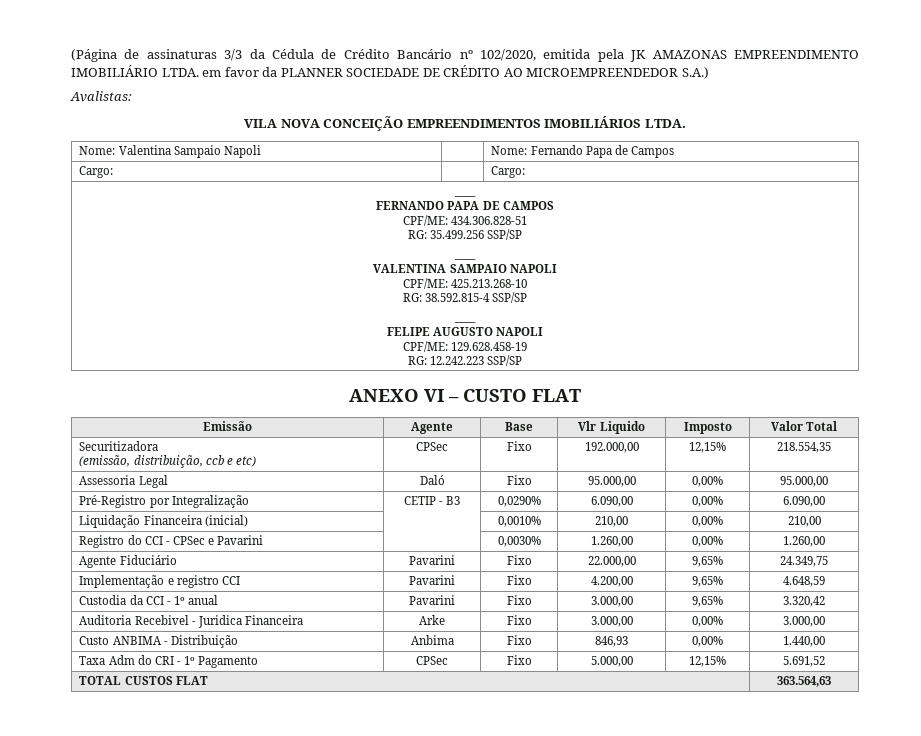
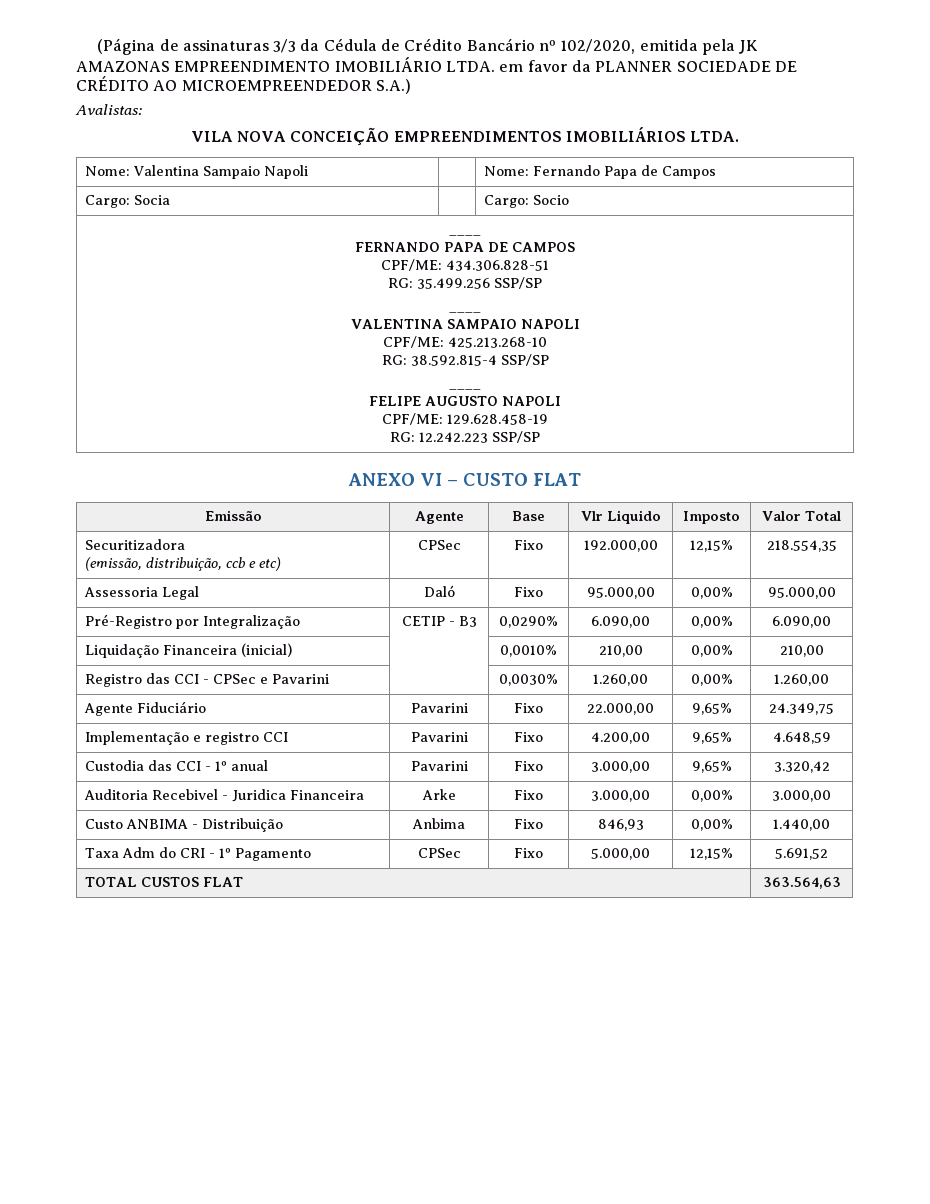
- Cargo: | | Cargo:
+ Cargo: Socia | | Cargo: Socio
- Registro do CCI - CPSec e Pavarini | | 0,0030% | 1.260,00 | 0,00% | 1.260,00
+ Registro das CCI - CPSec e Pavarini | | 0,0030% | 1.260,00 | 0,00% | 1.260,00
- Custodia da CCI - 1º anual | Pavarini | Fixo | 3.000,00 | 9,65% | 3.320,42
+ Custodia das CCI - 1º anual | Pavarini | Fixo | 3.000,00 | 9,65% | 3.320,42

